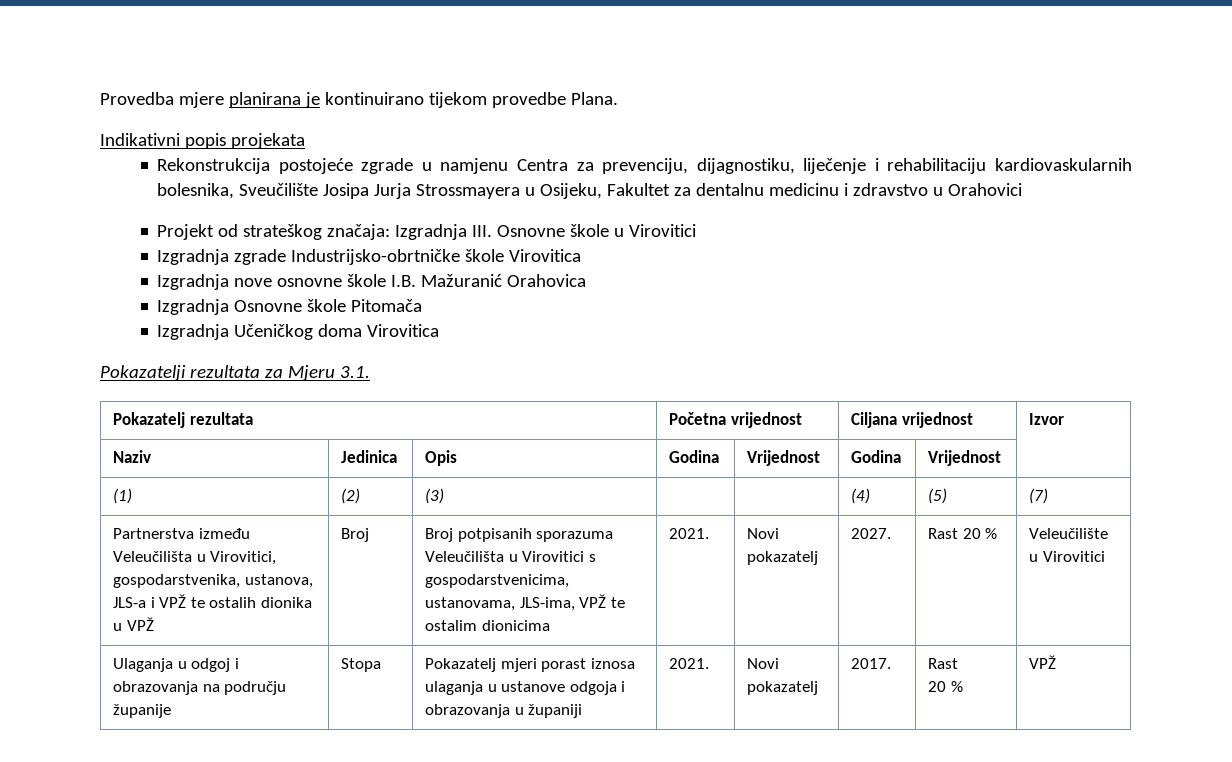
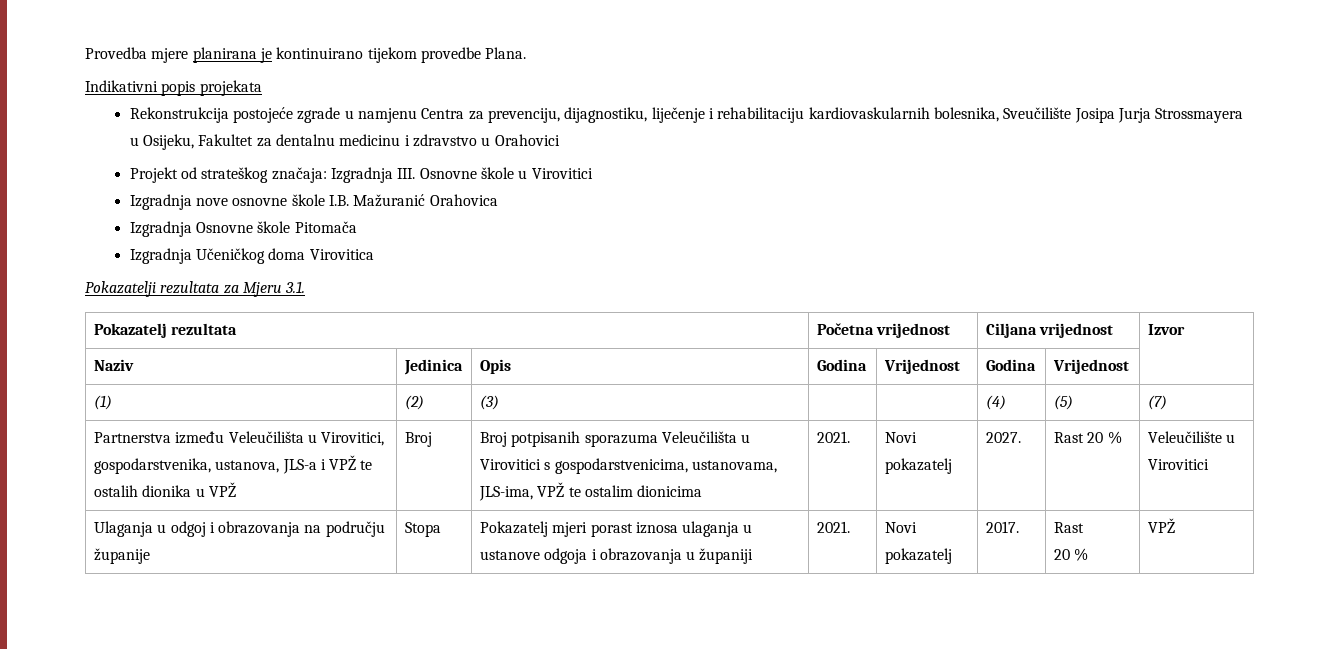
- Izgradnja zgrade Industrijsko-obrtničke škole Virovitica

